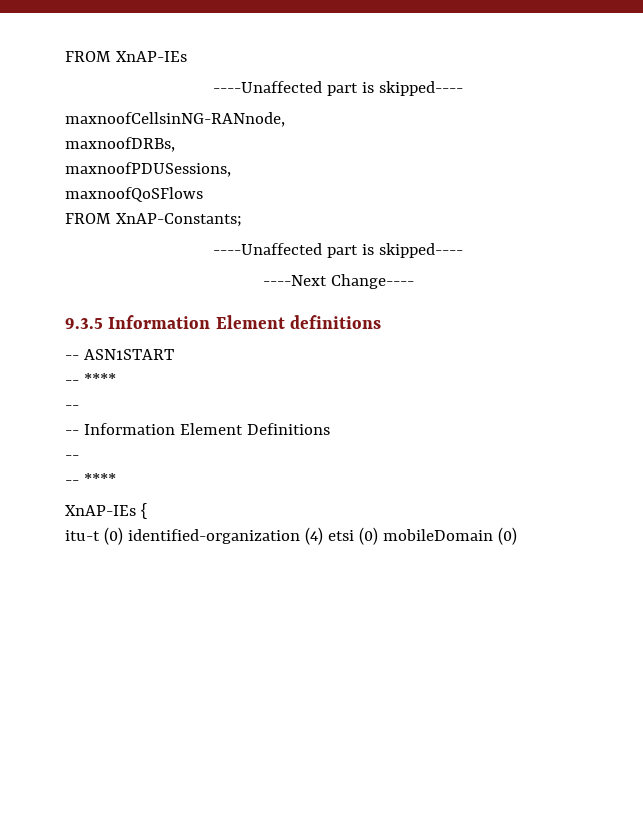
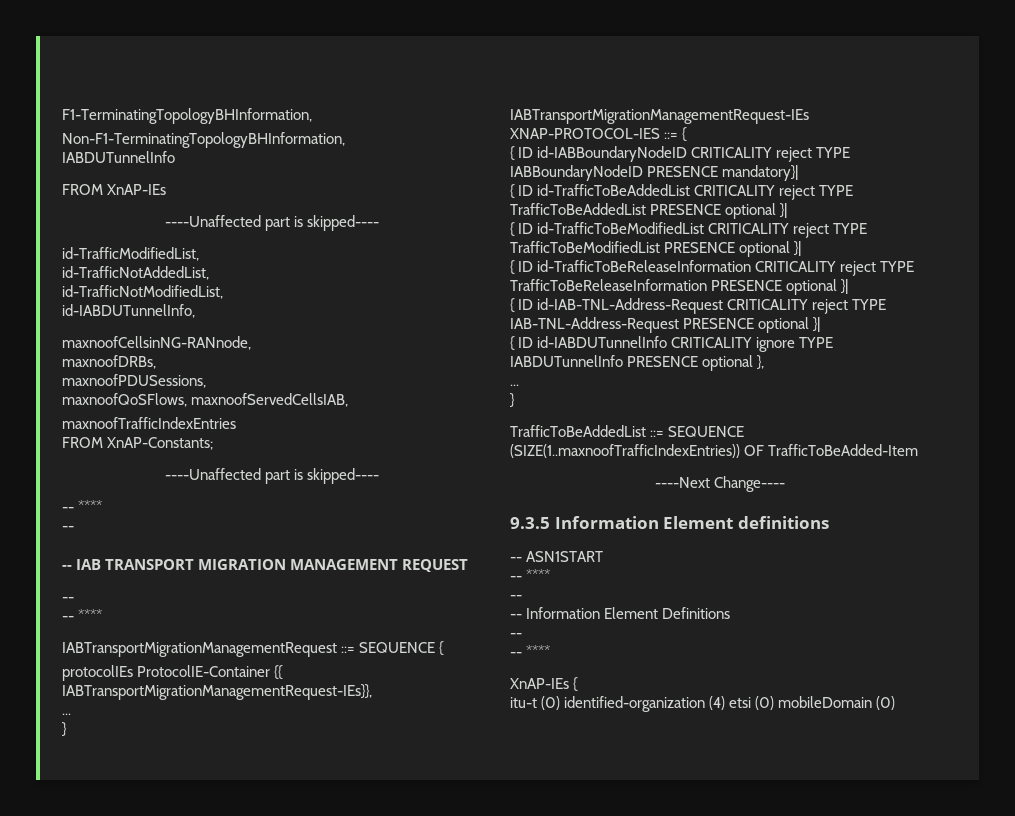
+ F1-TerminatingTopologyBHInformation,
+ Non-F1-TerminatingTopologyBHInformation,
+ IABDUTunnelInfo
+ id-TrafficModifiedList,
+ id-TrafficNotAddedList,
+ id-TrafficNotModifiedList,
+ id-IABDUTunnelInfo,
- maxnoofQoSFlows
+ maxnoofQoSFlows, maxnoofServedCellsIAB,
+ maxnoofTrafficIndexEntries
  FROM XnAP-Constants;
  ----Unaffected part is skipped----
+ -- ****
+ --
+ -- IAB TRANSPORT MIGRATION MANAGEMENT REQUEST
+ --
+ -- ****
+ IABTransportMigrationManagementRequest ::= SEQUENCE {
+ protocolIEs ProtocolIE-Container {{ IABTransportMigrationManagementRequest-IEs}},
+ ...
+ }
+ IABTransportMigrationManagementRequest-IEs XNAP-PROTOCOL-IES ::= {
+ { ID id-IABBoundaryNodeID CRITICALITY reject TYPE IABBoundaryNodeID PRESENCE mandatory}|
+ { ID id-TrafficToBeAddedList CRITICALITY reject TYPE TrafficToBeAddedList PRESENCE optional }|
+ { ID id-TrafficToBeModifiedList CRITICALITY reject TYPE TrafficToBeModifiedList PRESENCE optional }|
+ { ID id-TrafficToBeReleaseInformation CRITICALITY reject TYPE TrafficToBeReleaseInformation PRESENCE optional }|
+ { ID id-IAB-TNL-Address-Request CRITICALITY reject TYPE IAB-TNL-Address-Request PRESENCE optional }|
+ { ID id-IABDUTunnelInfo CRITICALITY ignore TYPE IABDUTunnelInfo PRESENCE optional },
+ ...
+ }
+ TrafficToBeAddedList ::= SEQUENCE (SIZE(1..maxnoofTrafficIndexEntries)) OF TrafficToBeAdded-Item

